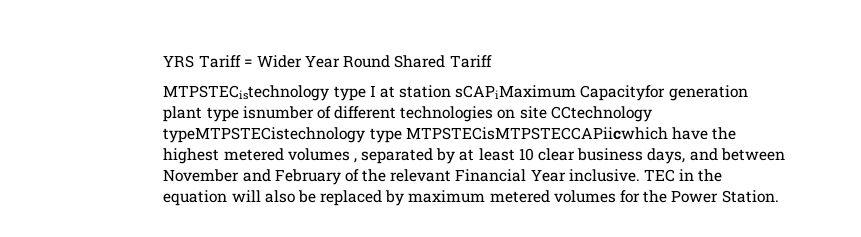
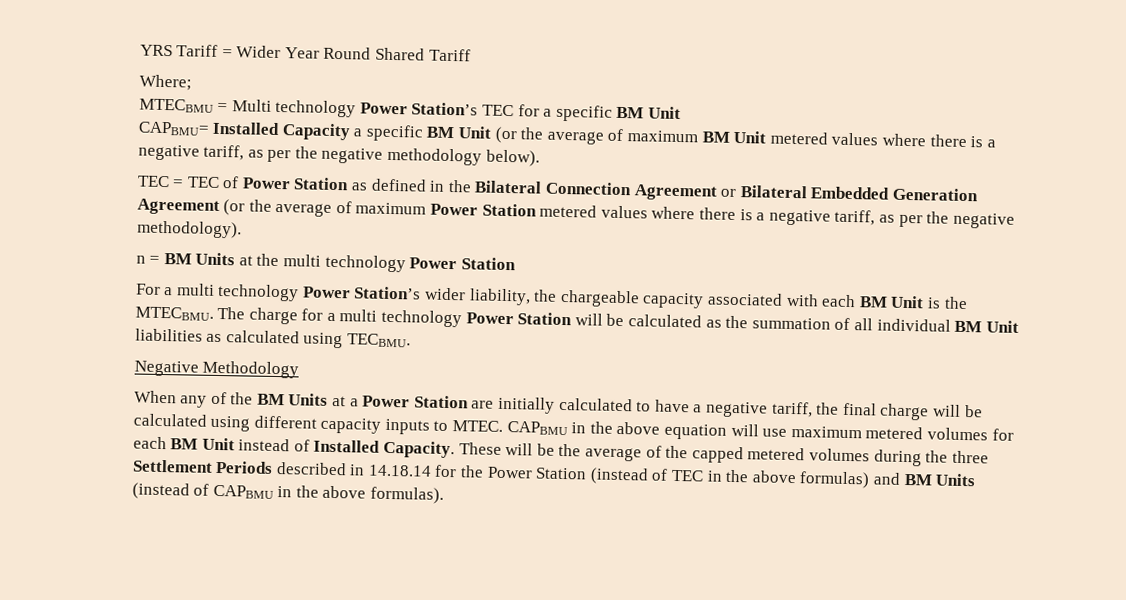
- MTPSTECistechnology type I at station sCAPiMaximum Capacityfor generation plant type isnumber of different technologies on site CCtechnology typeMTPSTECistechnology type MTPSTECisMTPSTECCAPiicwhich have the highest metered volumes , separated by at least 10 clear business days, and between November and February of the relevant Financial Year inclusive. TEC in the equation will also be replaced by maximum metered volumes for the Power Station.
+ Where;
+ MTECBMU = Multi technology Power Station’s TEC for a specific BM Unit
+ CAPBMU= Installed Capacity a specific BM Unit (or the average of maximum BM Unit metered values where there is a negative tariff, as per the negative methodology below).
+ TEC = TEC of Power Station as defined in the Bilateral Connection Agreement or Bilateral Embedded Generation Agreement (or the average of maximum Power Station metered values where there is a negative tariff, as per the negative methodology).
+ n = BM Units at the multi technology Power Station
+ For a multi technology Power Station’s wider liability, the chargeable capacity associated with each BM Unit is the MTECBMU. The charge for a multi technology Power Station will be calculated as the summation of all individual BM Unit liabilities as calculated using TECBMU.
+ Negative Methodology
+ When any of the BM Units at a Power Station are initially calculated to have a negative tariff, the final charge will be calculated using different capacity inputs to MTEC. CAPBMU in the above equation will use maximum metered volumes for each BM Unit instead of Installed Capacity. These will be the average of the capped metered volumes during the three Settlement Periods described in 14.18.14 for the Power Station (instead of TEC in the above formulas) and BM Units (instead of CAPBMU in the above formulas).

